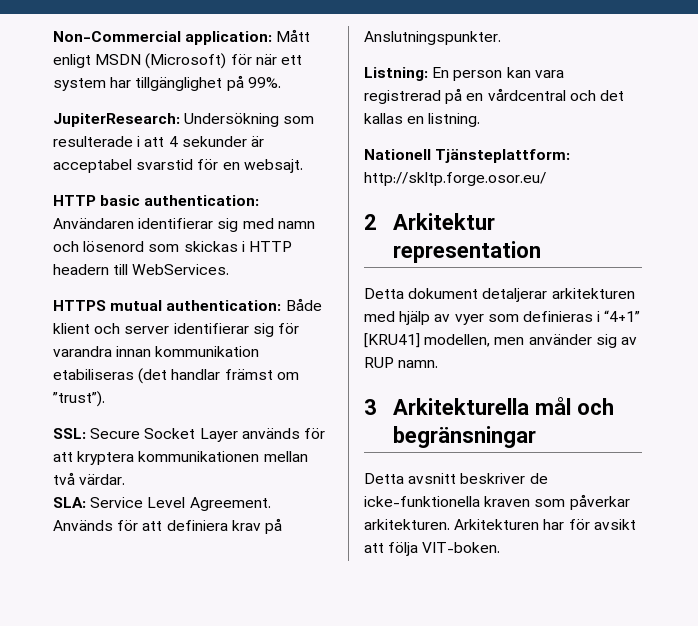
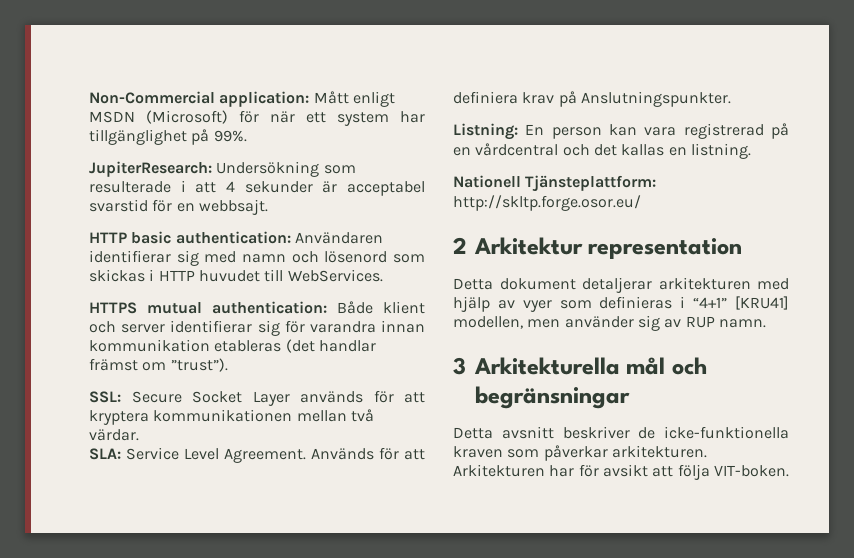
- JupiterResearch: Undersökning som resulterade i att 4 sekunder är acceptabel svarstid för en websajt.
+ JupiterResearch: Undersökning som resulterade i att 4 sekunder är acceptabel svarstid för en webbsajt.
- HTTP basic authentication: Användaren identifierar sig med namn och lösenord som skickas i HTTP headern till WebServices.
+ HTTP basic authentication: Användaren identifierar sig med namn och lösenord som skickas i HTTP huvudet till WebServices.
- HTTPS mutual authentication: Både klient och server identifierar sig för varandra innan kommunikation etabiliseras (det handlar främst om ”trust”).
+ HTTPS mutual authentication: Både klient och server identifierar sig för varandra innan kommunikation etableras (det handlar främst om ”trust”).

